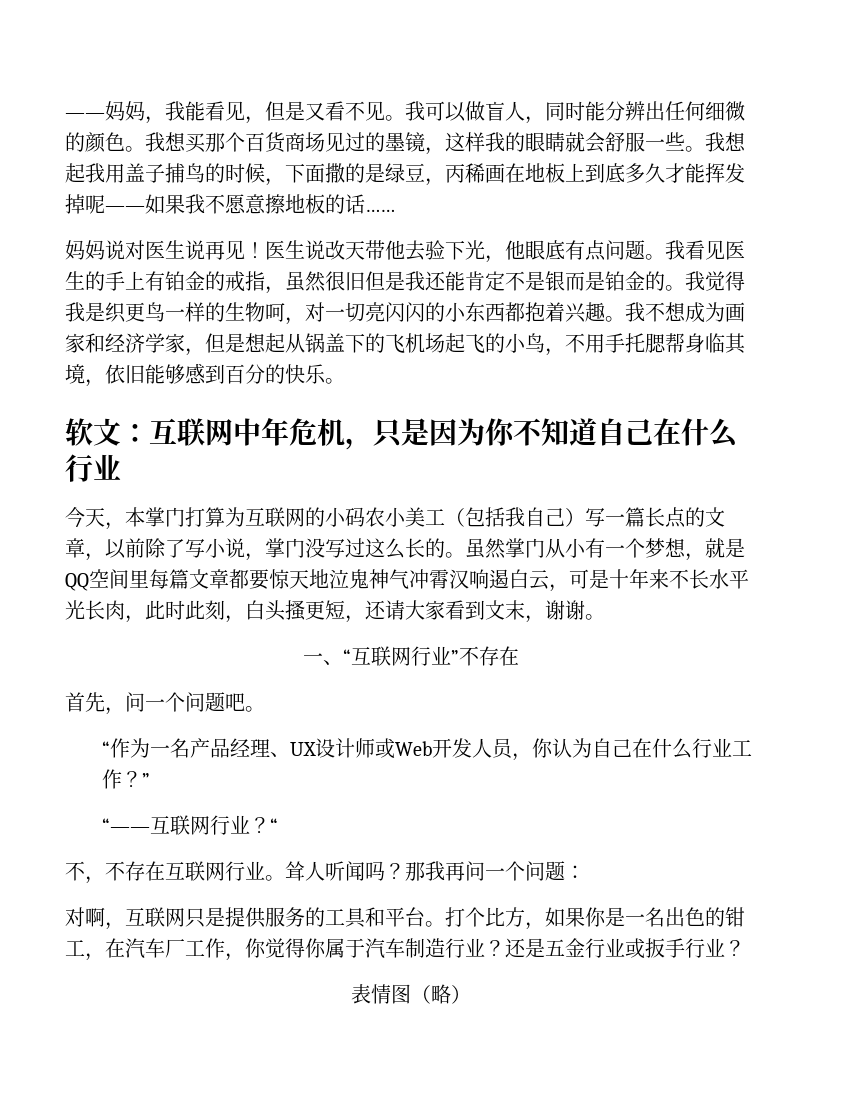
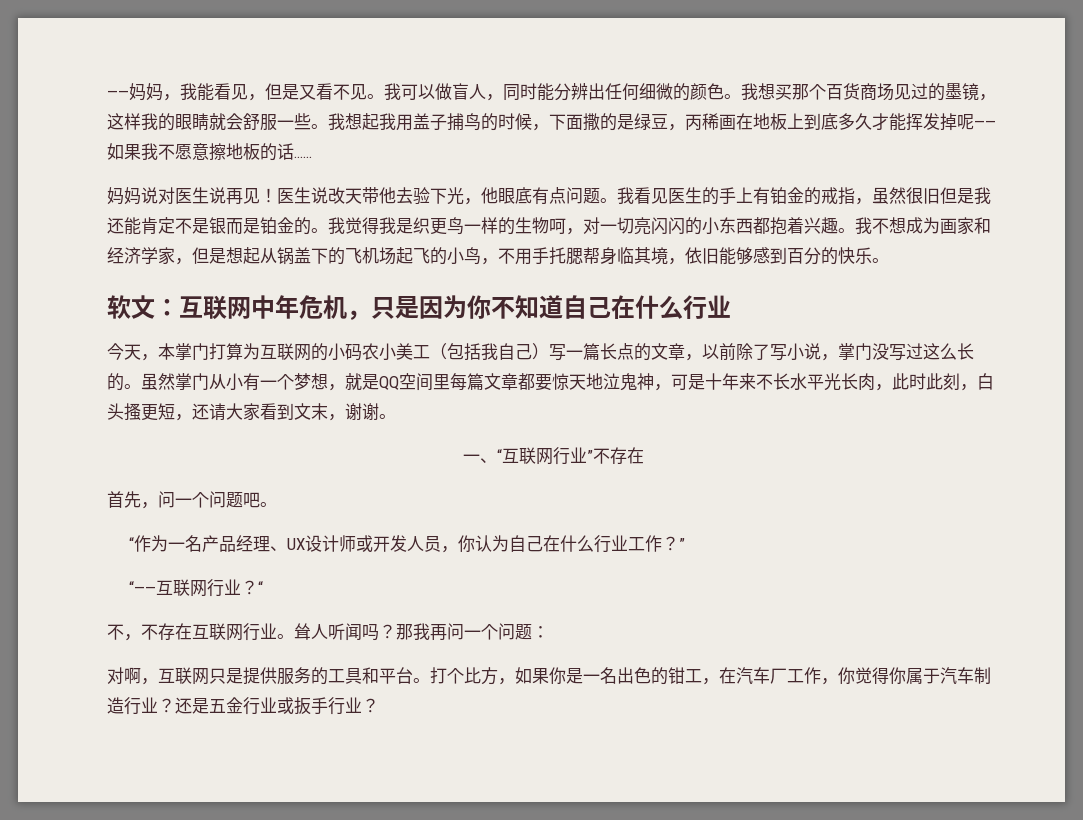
- 虽然掌门从小有一个梦想，就是QQ空间里每篇文章都要惊天地泣鬼神气冲霄汉响遏白云，可是十年来不长水平光长肉，此时此刻，白头搔更短，还请大家看到文末，谢谢。
+ 虽然掌门从小有一个梦想，就是QQ空间里每篇文章都要惊天地泣鬼神，可是十年来不长水平光长肉，此时此刻，白头搔更短，还请大家看到文末，谢谢。
- “作为一名产品经理、UX设计师或Web开发人员，你认为自己在什么行业工作？”
+ “作为一名产品经理、UX设计师或开发人员，你认为自己在什么行业工作？”
- 表情图（略）

